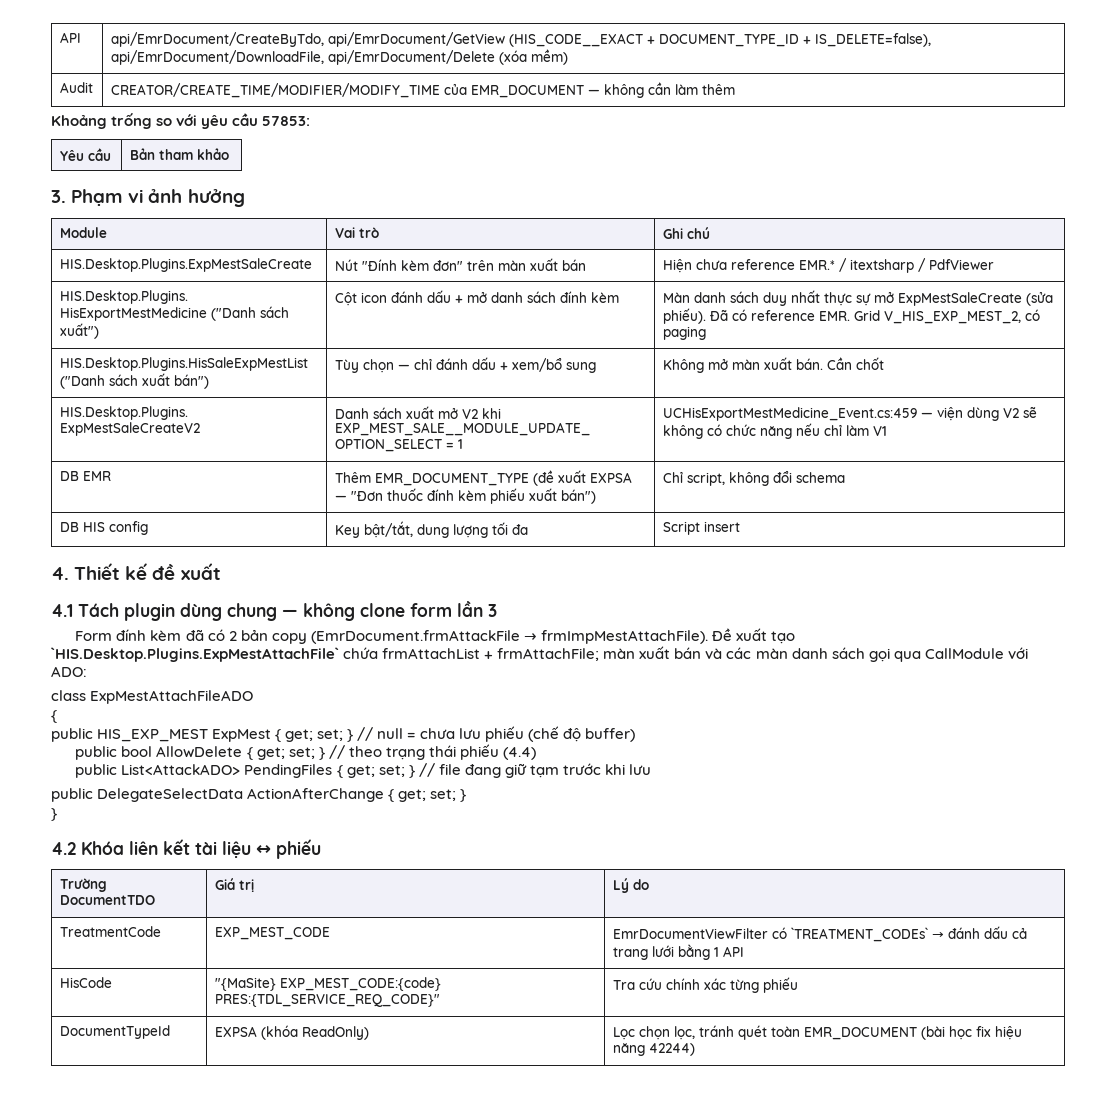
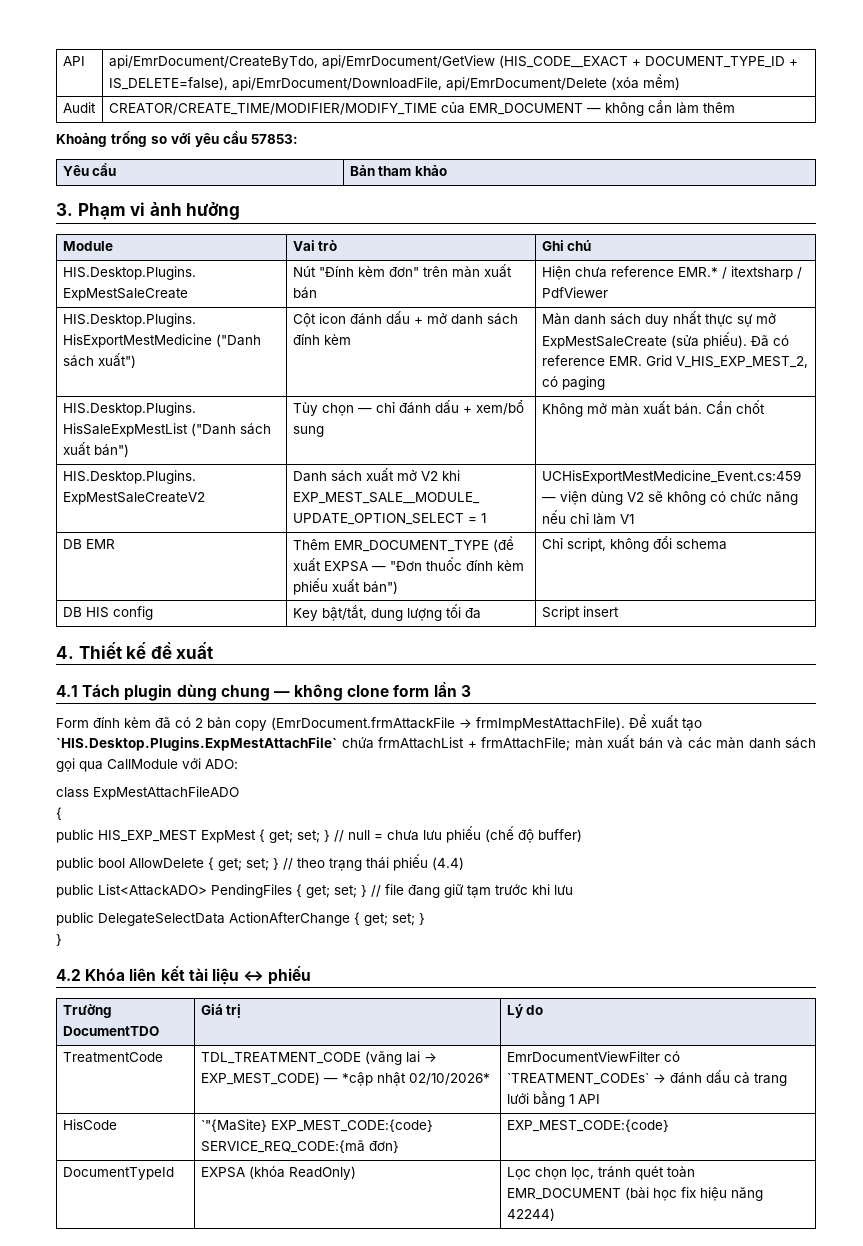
- TreatmentCode | EXP_MEST_CODE | EmrDocumentViewFilter có `TREATMENT_CODEs` → đánh dấu cả trang lưới bằng 1 API
+ TreatmentCode | TDL_TREATMENT_CODE (vãng lai → EXP_MEST_CODE) — *cập nhật 02/10/2026* | EmrDocumentViewFilter có `TREATMENT_CODEs` → đánh dấu cả trang lưới bằng 1 API
- HisCode | "{MaSite} EXP_MEST_CODE:{code} PRES:{TDL_SERVICE_REQ_CODE}" | Tra cứu chính xác từng phiếu
+ HisCode | `"{MaSite} EXP_MEST_CODE:{code} SERVICE_REQ_CODE:{mã đơn} | EXP_MEST_CODE:{code}

